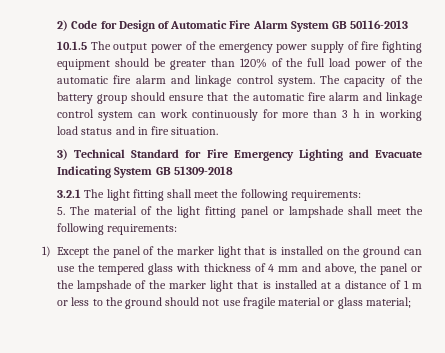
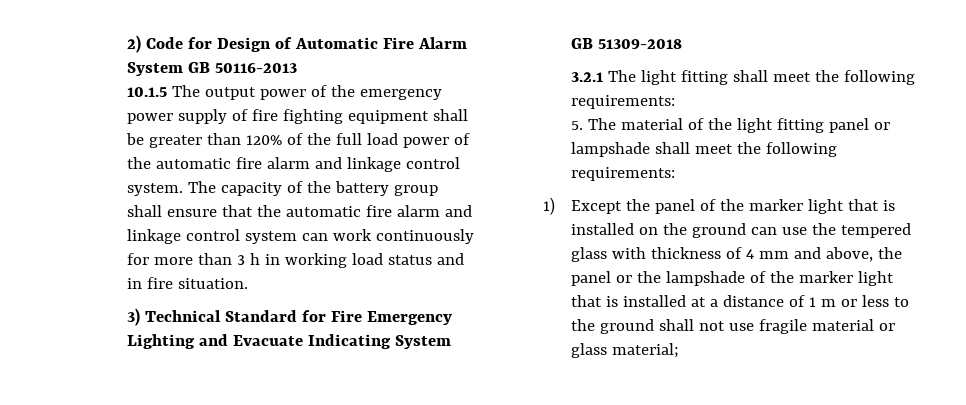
- 10.1.5 The output power of the emergency power supply of fire fighting equipment should be greater than 120% of the full load power of the automatic fire alarm and linkage control system.
+ 10.1.5 The output power of the emergency power supply of fire fighting equipment shall be greater than 120% of the full load power of the automatic fire alarm and linkage control system.
- The capacity of the battery group should ensure that the automatic fire alarm and linkage control system can work continuously for more than 3 h in working load status and in fire situation.
+ The capacity of the battery group shall ensure that the automatic fire alarm and linkage control system can work continuously for more than 3 h in working load status and in fire situation.
- 1) Except the panel of the marker light that is installed on the ground can use the tempered glass with thickness of 4 mm and above, the panel or the lampshade of the marker light that is installed at a distance of 1 m or less to the ground should not use fragile material or glass material;
+ 1) Except the panel of the marker light that is installed on the ground can use the tempered glass with thickness of 4 mm and above, the panel or the lampshade of the marker light that is installed at a distance of 1 m or less to the ground shall not use fragile material or glass material;

